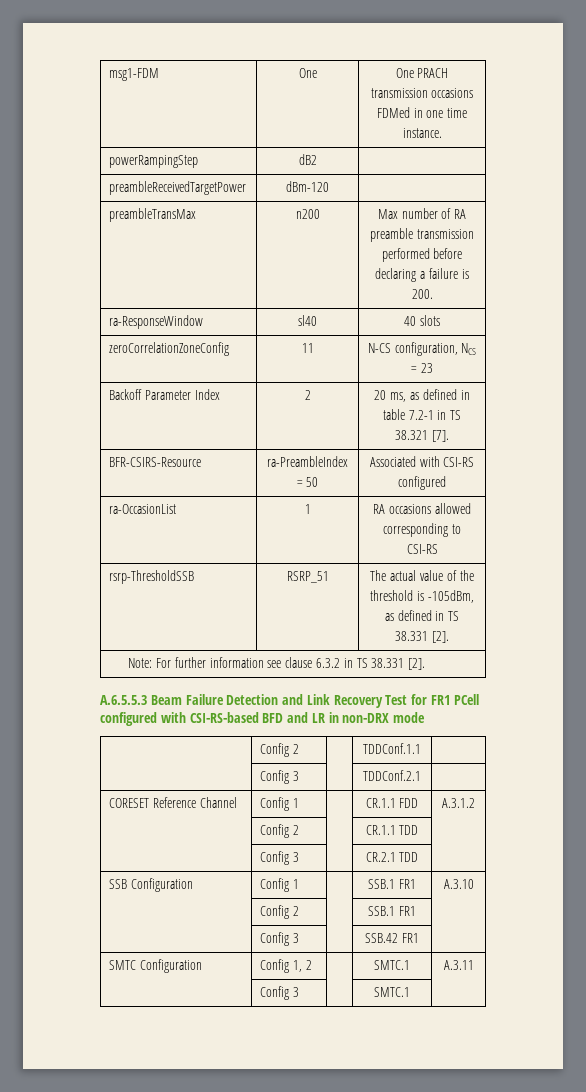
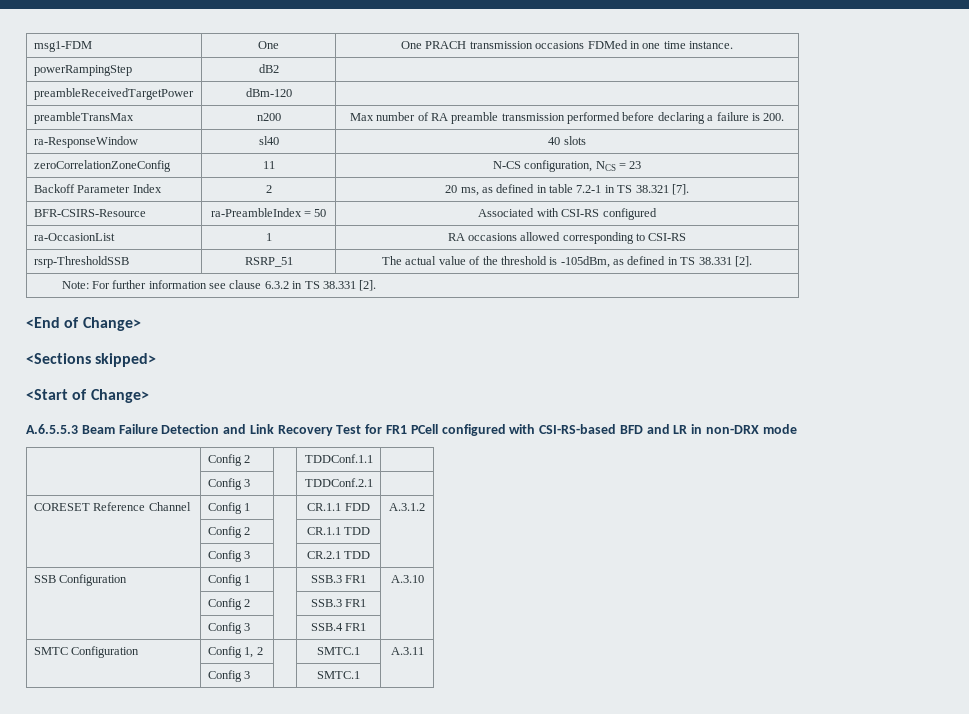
+ <End of Change>
+ <Sections skipped>
+ <Start of Change>
- SSB Configuration | Config 1 | | SSB.1 FR1 | A.3.10
+ SSB Configuration | Config 1 | | SSB.3 FR1 | A.3.10
- | Config 2 | | SSB.1 FR1 |
+ | Config 2 | | SSB.3 FR1 |
- | Config 3 | | SSB.42 FR1 |
+ | Config 3 | | SSB.4 FR1 |

